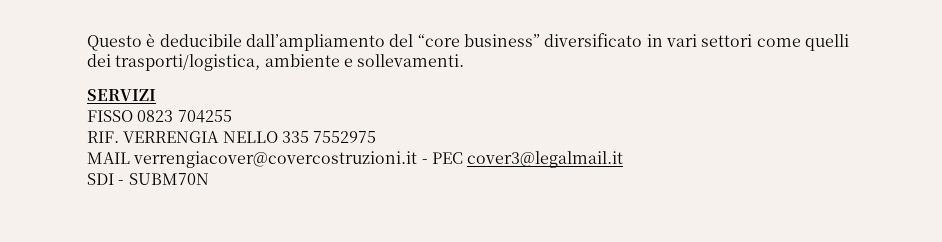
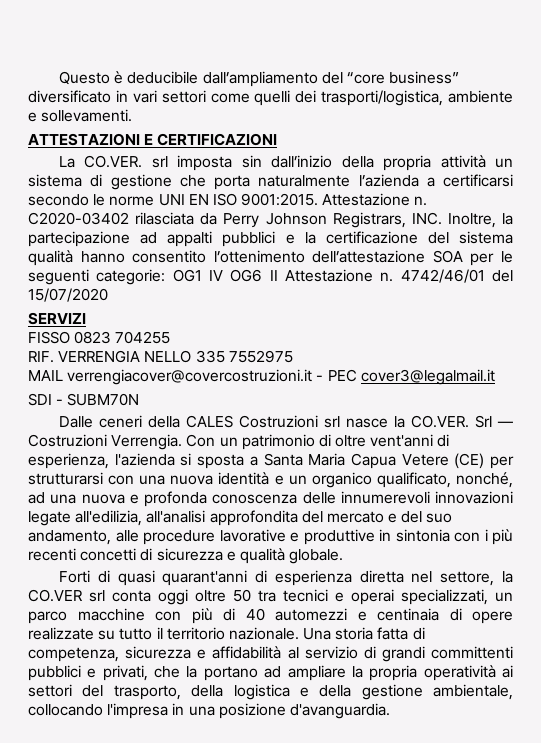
+ ATTESTAZIONI E CERTIFICAZIONI
+ La CO.VER. srl imposta sin dall’inizio della propria attività un sistema di gestione che porta naturalmente l’azienda a certificarsi secondo le norme UNI EN ISO 9001:2015. Attestazione n. C2020-03402 rilasciata da Perry Johnson Registrars, INC. Inoltre, la partecipazione ad appalti pubblici e la certificazione del sistema qualità hanno consentito l’ottenimento dell’attestazione SOA per le seguenti categorie: OG1 IV OG6 II Attestazione n. 4742/46/01 del 15/07/2020
+ Dalle ceneri della CALES Costruzioni srl nasce la CO.VER. Srl — Costruzioni Verrengia. Con un patrimonio di oltre vent'anni di esperienza, l'azienda si sposta a Santa Maria Capua Vetere (CE) per strutturarsi con una nuova identità e un organico qualificato, nonché, ad una nuova e profonda conoscenza delle innumerevoli innovazioni legate all'edilizia, all'analisi approfondita del mercato e del suo andamento, alle procedure lavorative e produttive in sintonia con i più recenti concetti di sicurezza e qualità globale.
+ Forti di quasi quarant'anni di esperienza diretta nel settore, la CO.VER srl conta oggi oltre 50 tra tecnici e operai specializzati, un parco macchine con più di 40 automezzi e centinaia di opere realizzate su tutto il territorio nazionale. Una storia fatta di competenza, sicurezza e affidabilità al servizio di grandi committenti pubblici e privati, che la portano ad ampliare la propria operatività ai settori del trasporto, della logistica e della gestione ambientale, collocando l'impresa in una posizione d'avanguardia.

